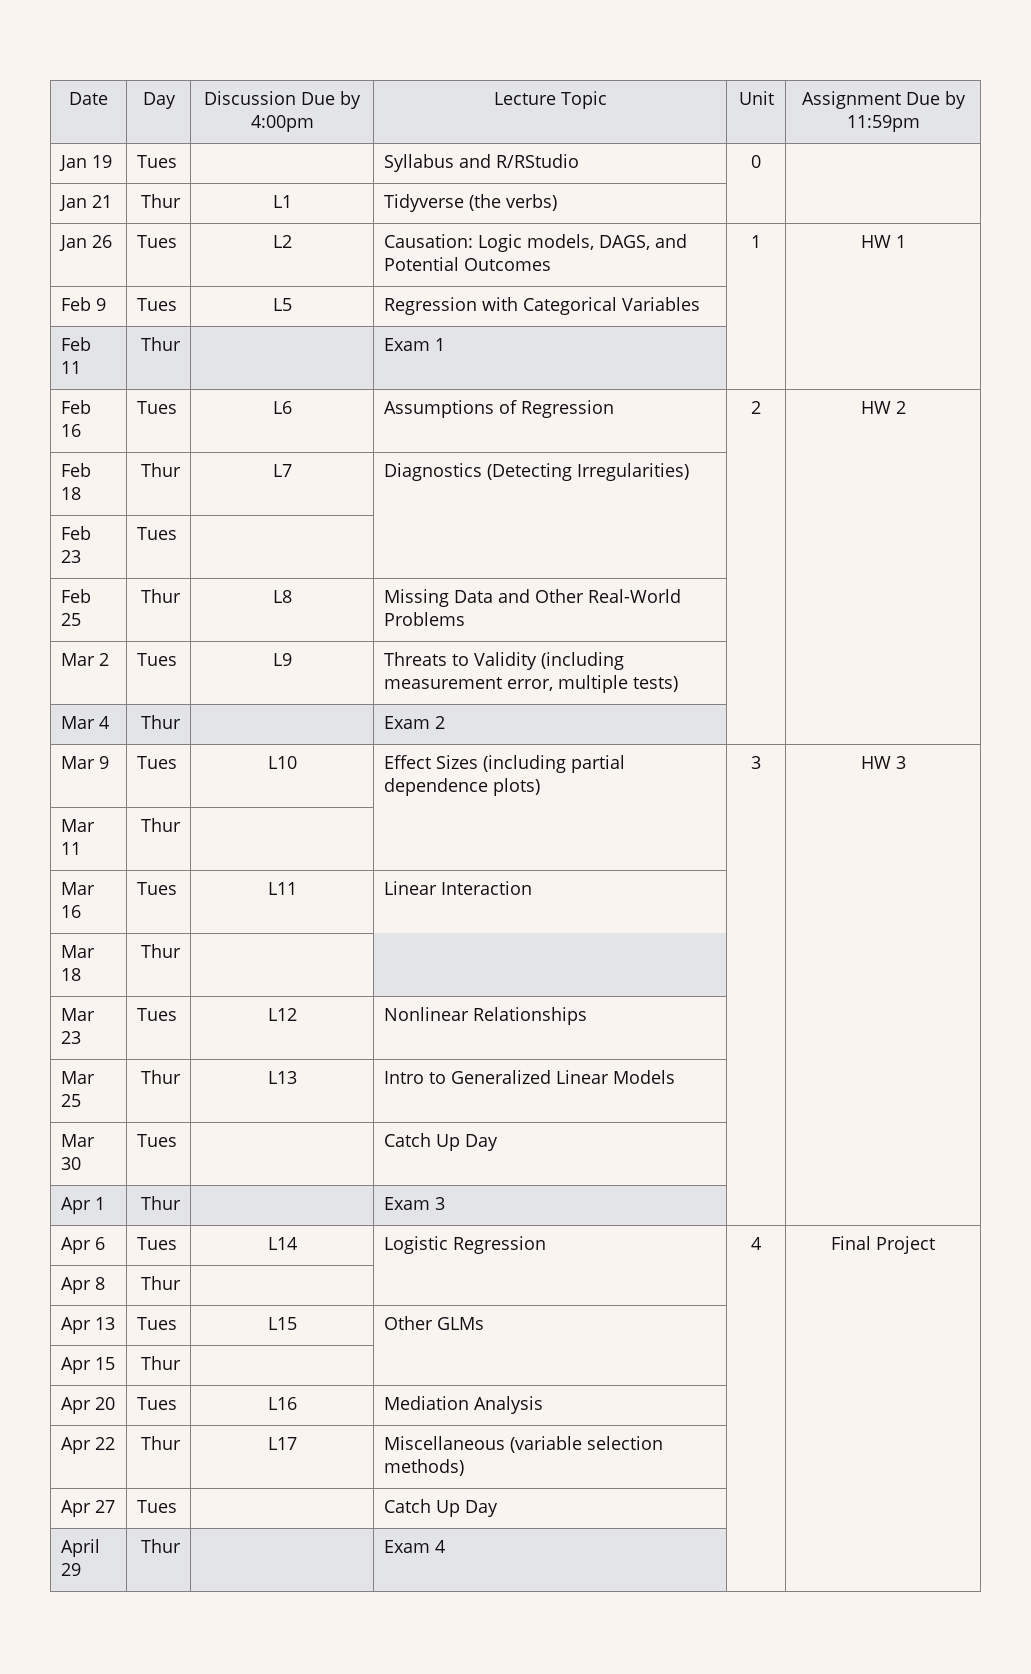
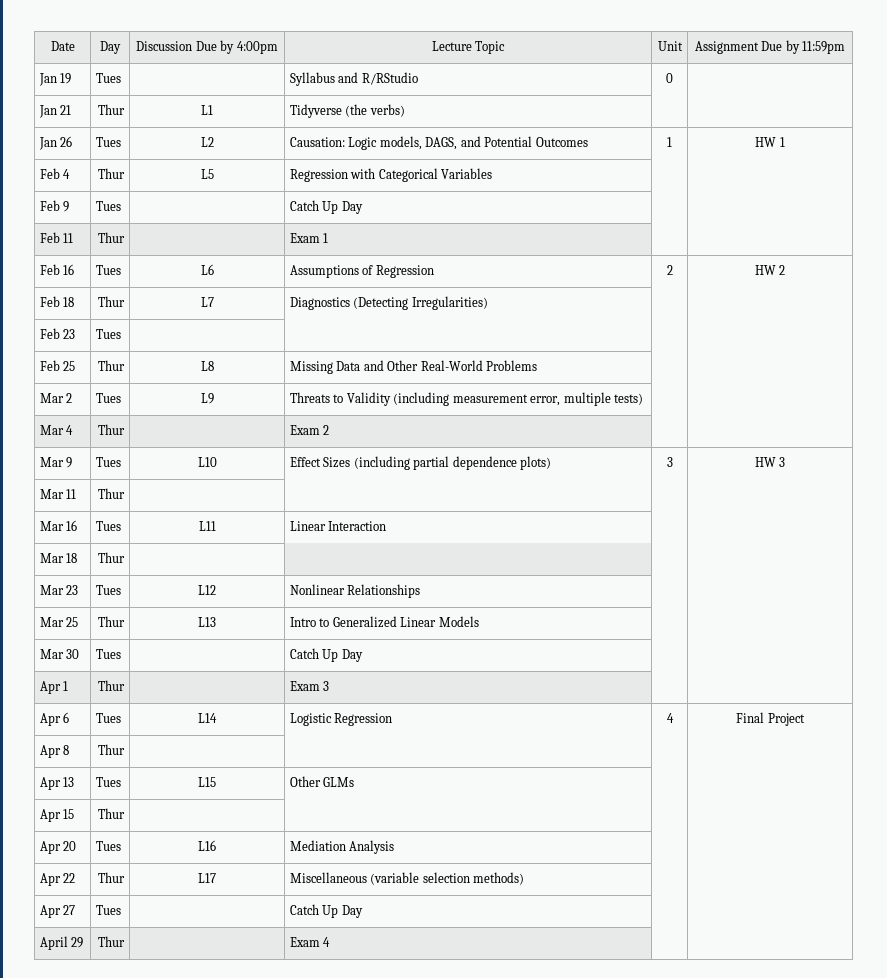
- Feb 9 | Tues | L5 | Regression with Categorical Variables | |
+ Feb 4 | Thur | L5 | Regression with Categorical Variables | |
+ Feb 9 | Tues | | Catch Up Day | |

